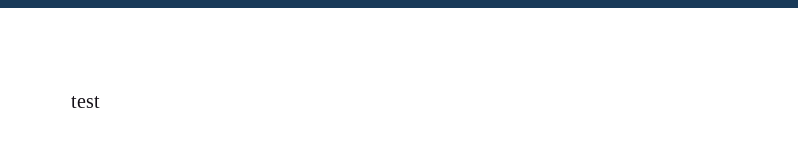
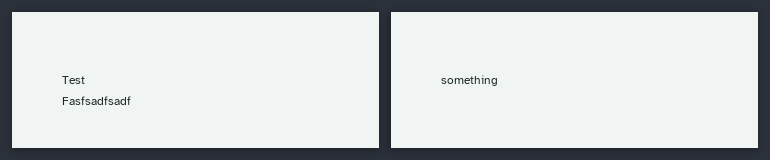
- test
+ Test
+ Fasfsadfsadf
+ something

